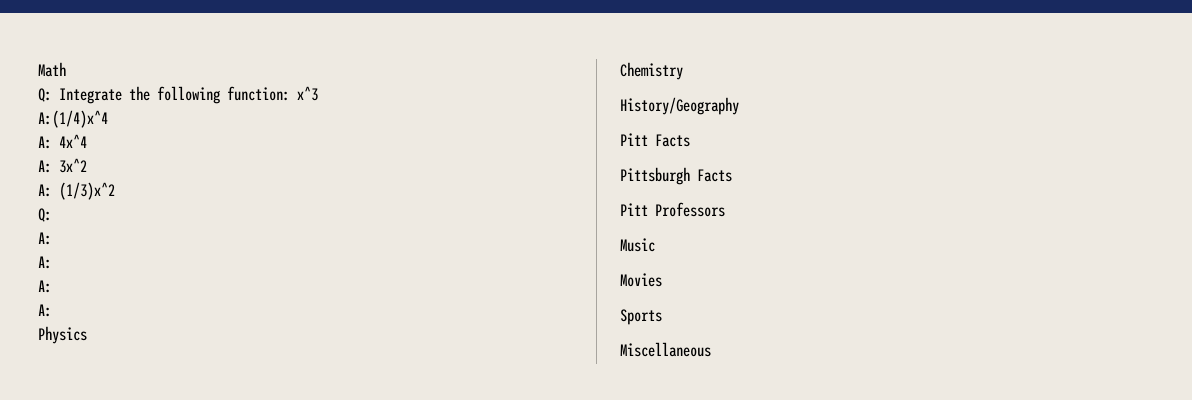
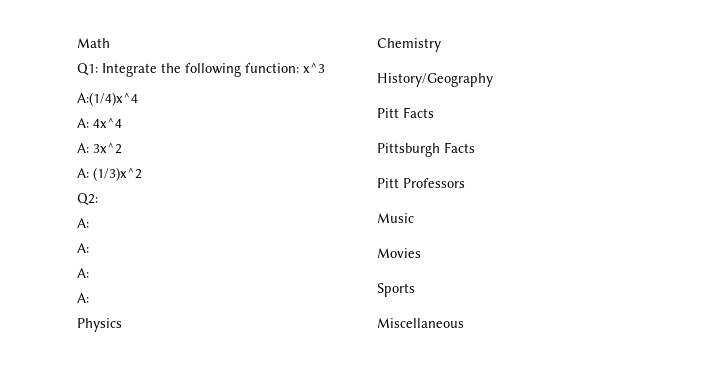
- Q: Integrate the following function: x^3
+ Q1: Integrate the following function: x^3
  A: (1/3)x^2
- Q:
+ Q2:

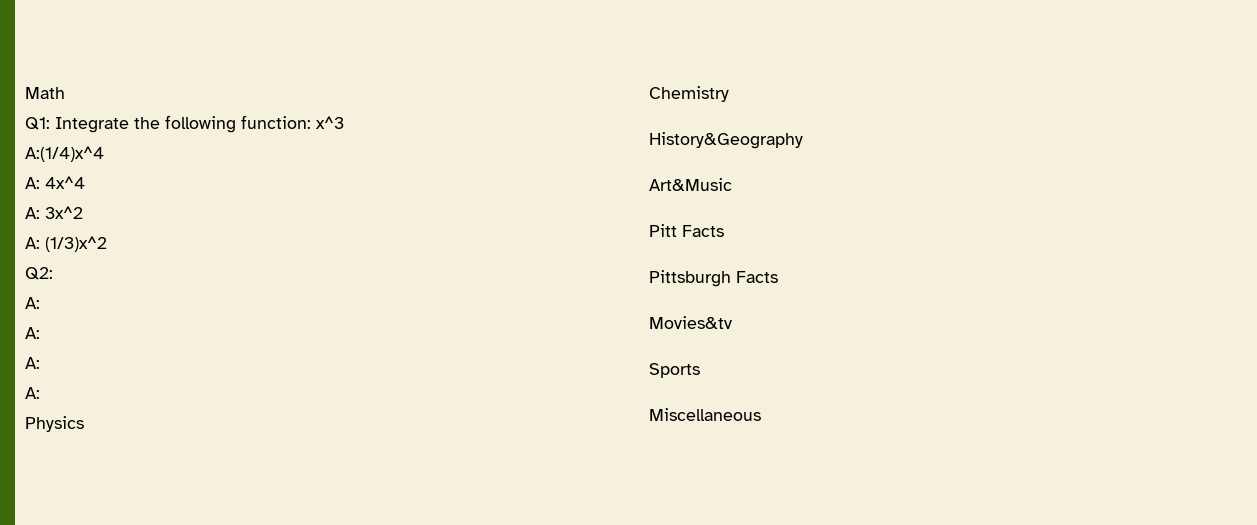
- History/Geography
+ History&Geography
+ Art&Music
- Pitt Professors
- Music
- Movies
+ Movies&tv

